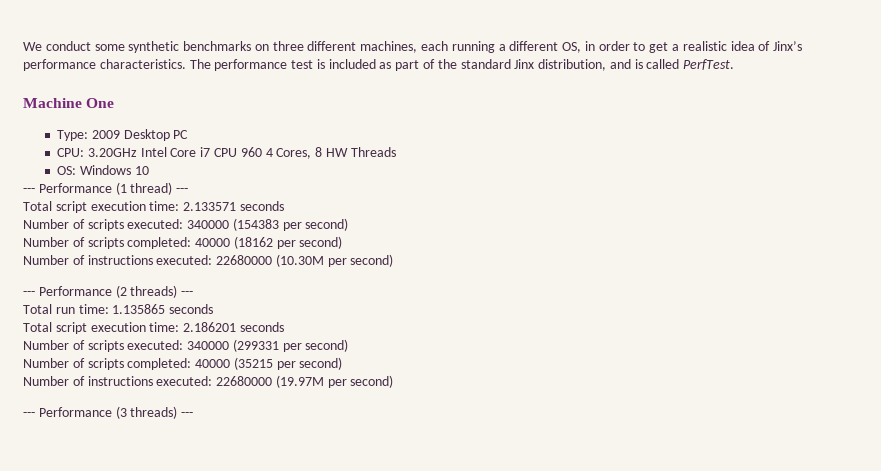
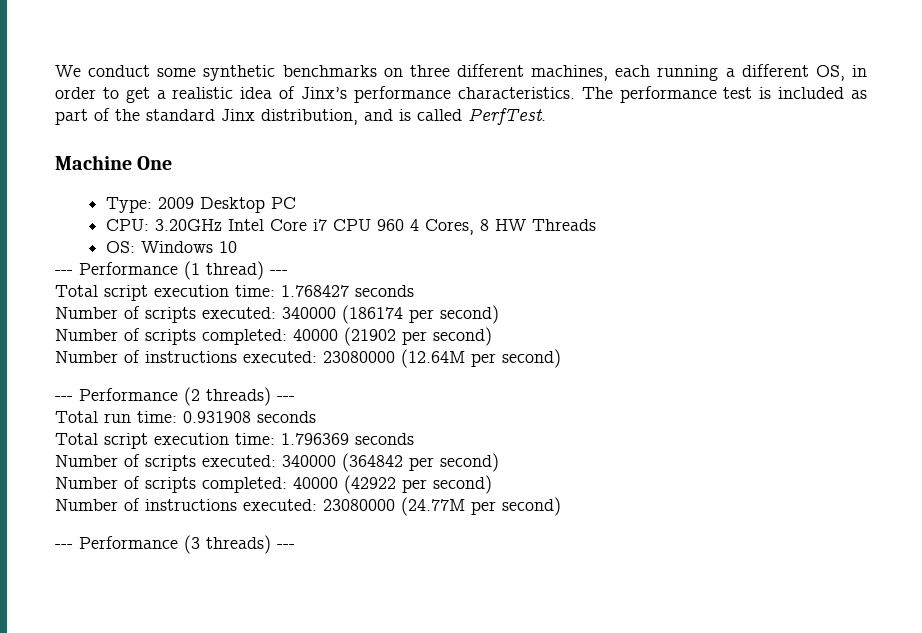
- Total script execution time: 2.133571 seconds
- Number of scripts executed: 340000 (154383 per second)
- Number of scripts completed: 40000 (18162 per second)
- Number of instructions executed: 22680000 (10.30M per second)
+ Total script execution time: 1.768427 seconds
+ Number of scripts executed: 340000 (186174 per second)
+ Number of scripts completed: 40000 (21902 per second)
+ Number of instructions executed: 23080000 (12.64M per second)
- Total run time: 1.135865 seconds
+ Total run time: 0.931908 seconds
- Total script execution time: 2.186201 seconds
- Number of scripts executed: 340000 (299331 per second)
- Number of scripts completed: 40000 (35215 per second)
- Number of instructions executed: 22680000 (19.97M per second)
+ Total script execution time: 1.796369 seconds
+ Number of scripts executed: 340000 (364842 per second)
+ Number of scripts completed: 40000 (42922 per second)
+ Number of instructions executed: 23080000 (24.77M per second)

